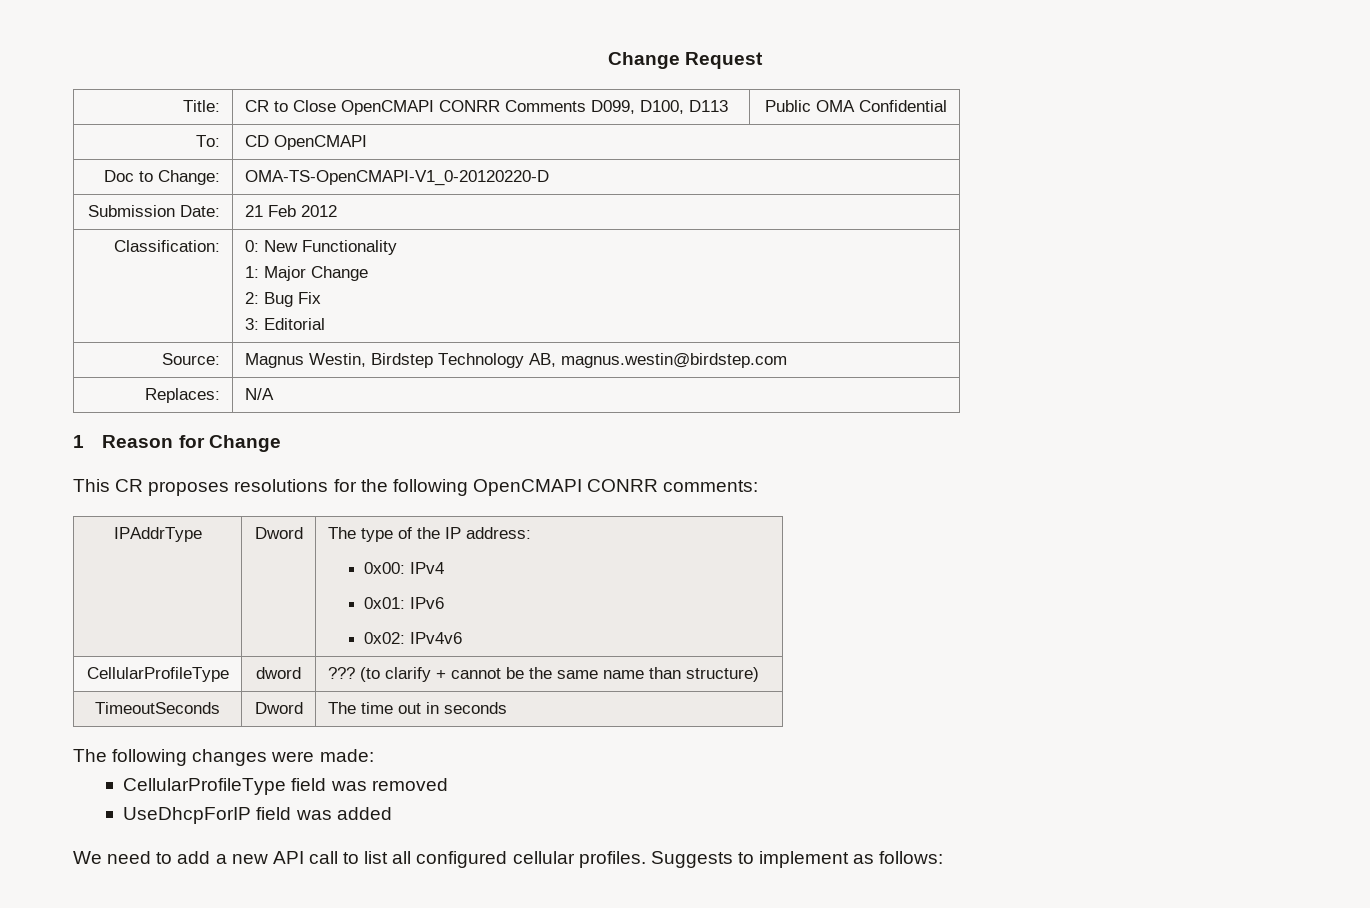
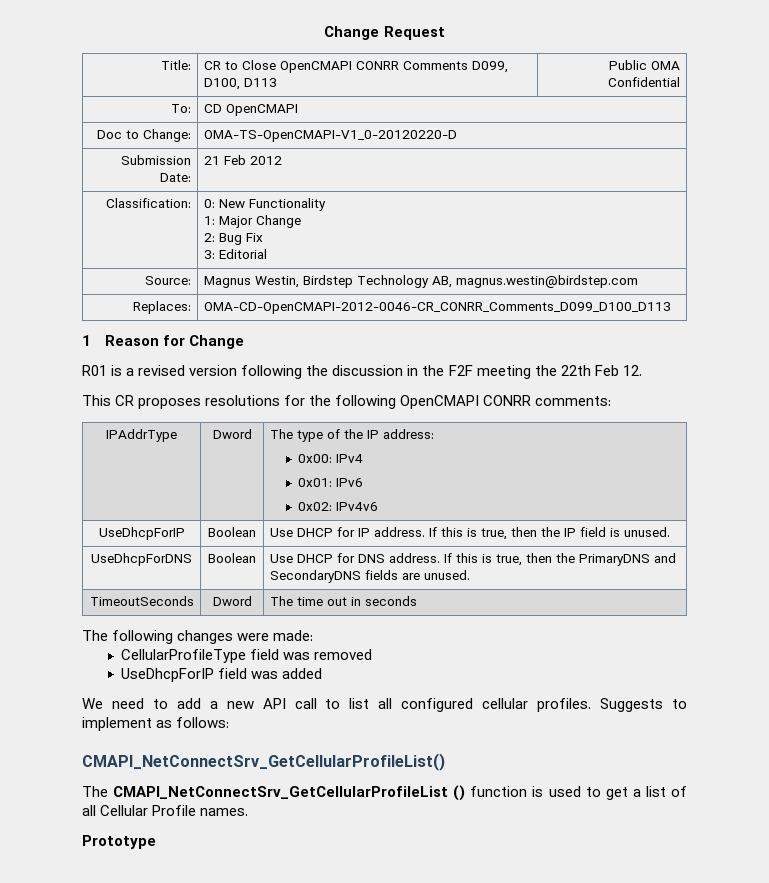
- Replaces: | N/A
+ Replaces: | OMA-CD-OpenCMAPI-2012-0046-CR_CONRR_Comments_D099_D100_D113
+ R01 is a revised version following the discussion in the F2F meeting the 22th Feb 12.
- CellularProfileType | dword | ??? (to clarify + cannot be the same name than structure)
+ UseDhcpForIP | Boolean | Use DHCP for IP address. If this is true, then the IP field is unused.
+ UseDhcpForDNS | Boolean | Use DHCP for DNS address. If this is true, then the PrimaryDNS and SecondaryDNS fields are unused.
+ CMAPI_NetConnectSrv_GetCellularProfileList()
+ The CMAPI_NetConnectSrv_GetCellularProfileList () function is used to get a list of all Cellular Profile names.
+ Prototype

